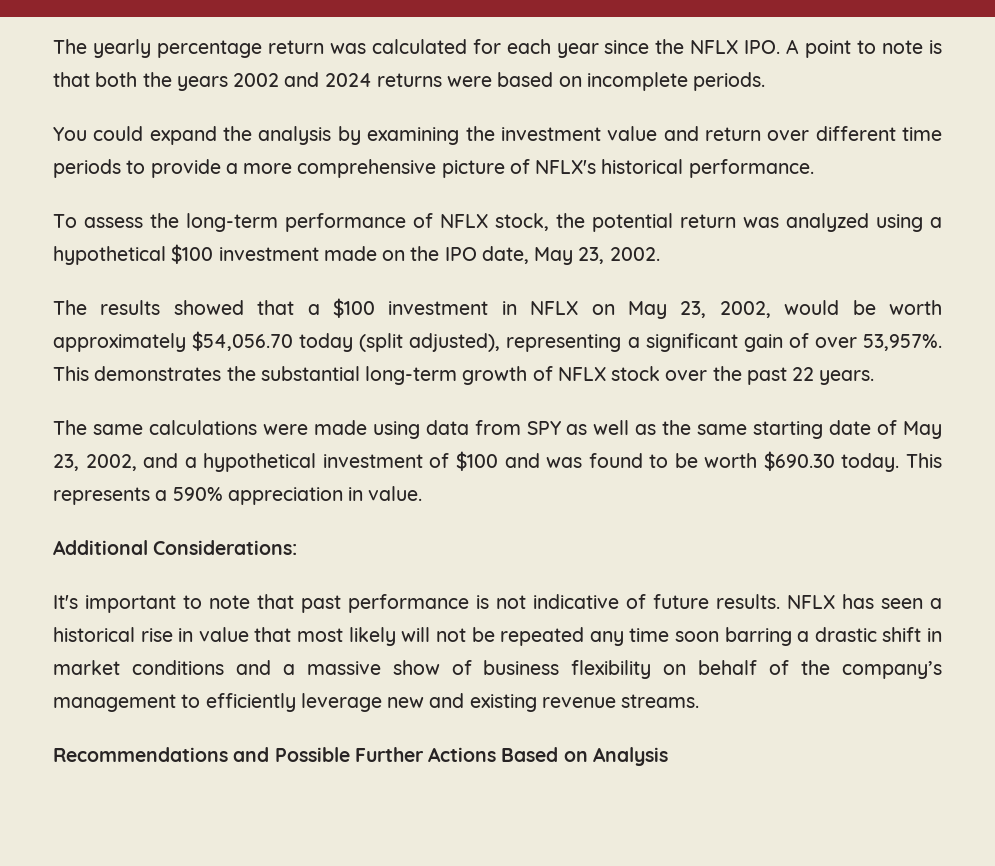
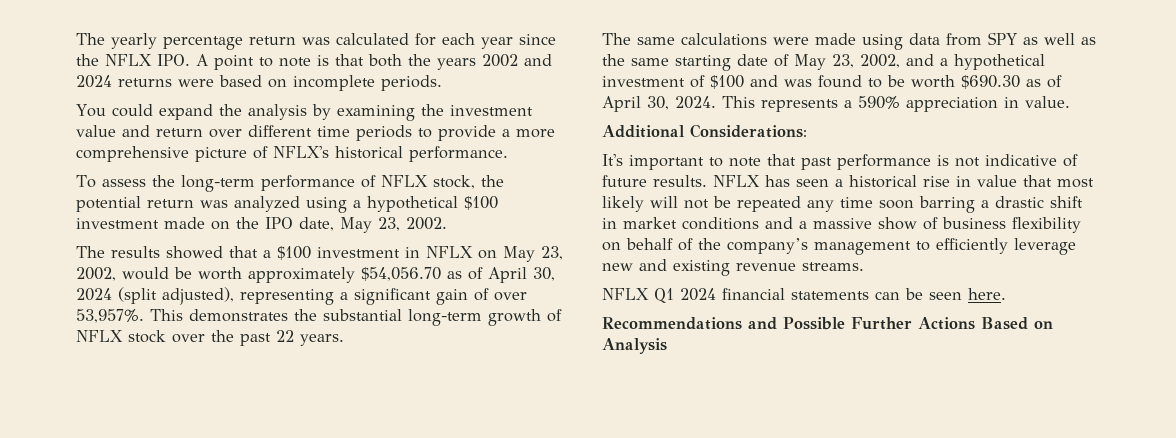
- The results showed that a $100 investment in NFLX on May 23, 2002, would be worth approximately $54,056.70 today (split adjusted), representing a significant gain of over 53,957%.
+ The results showed that a $100 investment in NFLX on May 23, 2002, would be worth approximately $54,056.70 as of April 30, 2024 (split adjusted), representing a significant gain of over 53,957%.
- The same calculations were made using data from SPY as well as the same starting date of May 23, 2002, and a hypothetical investment of $100 and was found to be worth $690.30 today.
+ The same calculations were made using data from SPY as well as the same starting date of May 23, 2002, and a hypothetical investment of $100 and was found to be worth $690.30 as of April 30, 2024.
+ NFLX Q1 2024 financial statements can be seen here.

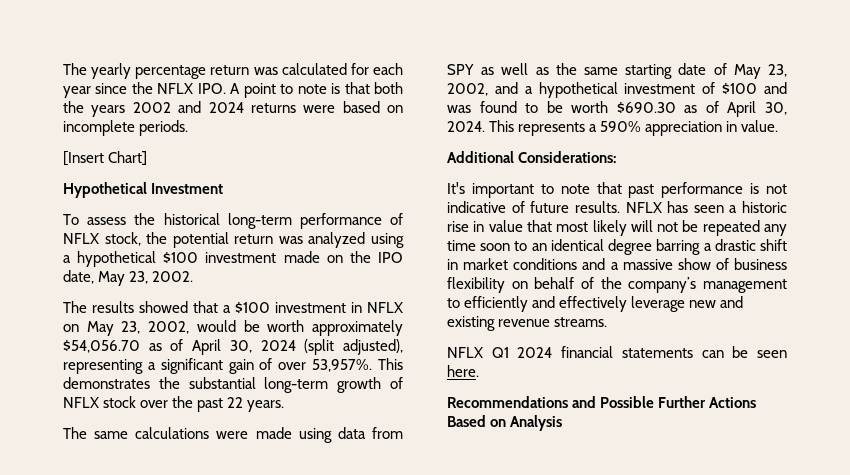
- You could expand the analysis by examining the investment value and return over different time periods to provide a more comprehensive picture of NFLX's historical performance.
+ [Insert Chart]
+ Hypothetical Investment
- To assess the long-term performance of NFLX stock, the potential return was analyzed using a hypothetical $100 investment made on the IPO date, May 23, 2002.
+ To assess the historical long-term performance of NFLX stock, the potential return was analyzed using a hypothetical $100 investment made on the IPO date, May 23, 2002.
- NFLX has seen a historical rise in value that most likely will not be repeated any time soon barring a drastic shift in market conditions and a massive show of business flexibility on behalf of the company’s management to efficiently leverage new and existing revenue streams.
+ NFLX has seen a historic rise in value that most likely will not be repeated any time soon to an identical degree barring a drastic shift in market conditions and a massive show of business flexibility on behalf of the company’s management to efficiently and effectively leverage new and existing revenue streams.

